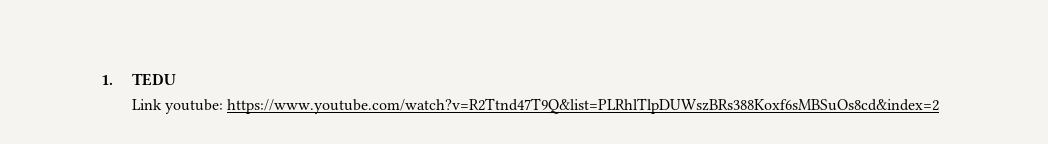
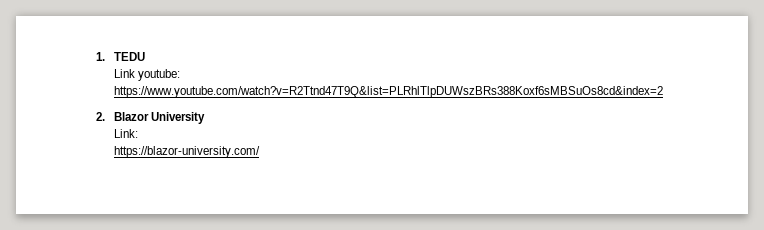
+ 2. Blazor University
+ Link:
+ https://blazor-university.com/

